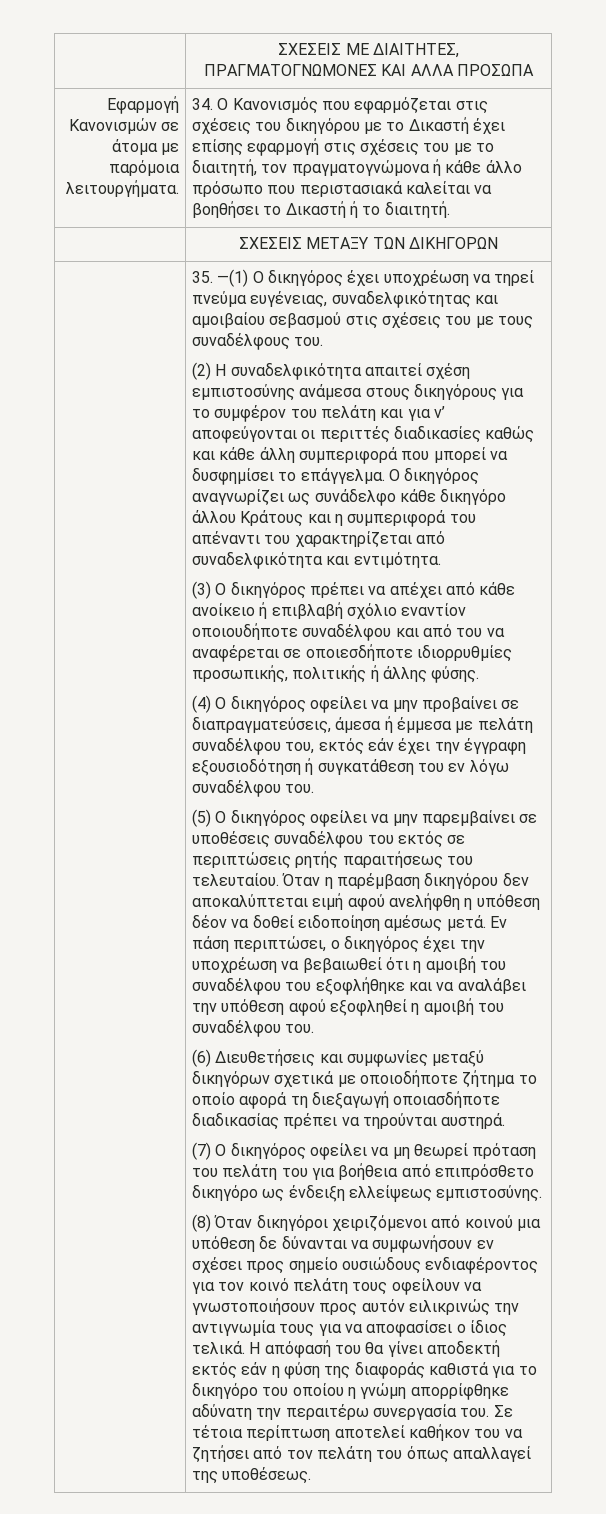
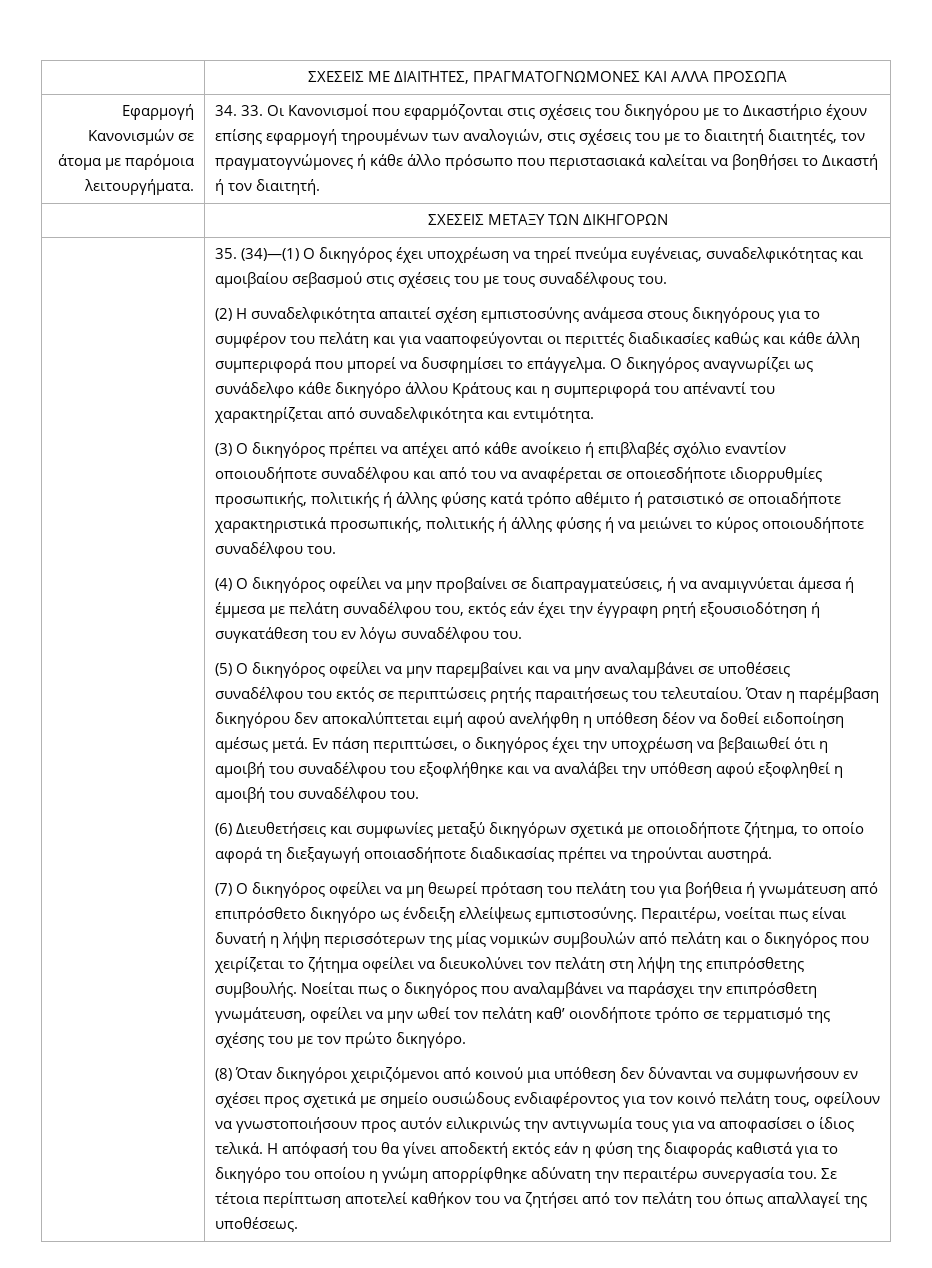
- 34. Ο Κανονισμός που εφαρμόζεται στις σχέσεις του δικηγόρου με το Δικαστή έχει επίσης εφαρμογή στις σχέσεις του με το διαιτητή, τον πραγματογνώμονα ή κάθε άλλο πρόσωπο που περιστασιακά καλείται να βοηθήσει το Δικαστή ή το διαιτητή.
+ 34. 33. Οι Κανονισμοί που εφαρμόζονται στις σχέσεις του δικηγόρου με το Δικαστήριο έχουν επίσης εφαρμογή τηρουμένων των αναλογιών, στις σχέσεις του με το διαιτητή διαιτητές, τον πραγματογνώμονες ή κάθε άλλο πρόσωπο που περιστασιακά καλείται να βοηθήσει το Δικαστή ή τον διαιτητή.
- 35. —(1) Ο δικηγόρος έχει υποχρέωση να τηρεί πνεύμα ευγένειας, συναδελφικότητας και αμοιβαίου σεβασμού στις σχέσεις του με τους συναδέλφους του.
+ 35. (34)—(1) Ο δικηγόρος έχει υποχρέωση να τηρεί πνεύμα ευγένειας, συναδελφικότητας και αμοιβαίου σεβασμού στις σχέσεις του με τους συναδέλφους του.
- (2) Η συναδελφικότητα απαιτεί σχέση εμπιστοσύνης ανάμεσα στους δικηγόρους για το συμφέρον του πελάτη και για ν’ αποφεύγονται οι περιττές διαδικασίες καθώς και κάθε άλλη συμπεριφορά που μπορεί να δυσφημίσει το επάγγελμα.
+ (2) Η συναδελφικότητα απαιτεί σχέση εμπιστοσύνης ανάμεσα στους δικηγόρους για το συμφέρον του πελάτη και για νααποφεύγονται οι περιττές διαδικασίες καθώς και κάθε άλλη συμπεριφορά που μπορεί να δυσφημίσει το επάγγελμα.
- Ο δικηγόρος αναγνωρίζει ως συνάδελφο κάθε δικηγόρο άλλου Κράτους και η συμπεριφορά του απέναντι του χαρακτηρίζεται από συναδελφικότητα και εντιμότητα.
+ Ο δικηγόρος αναγνωρίζει ως συνάδελφο κάθε δικηγόρο άλλου Κράτους και η συμπεριφορά του απέναντί του χαρακτηρίζεται από συναδελφικότητα και εντιμότητα.
- (3) Ο δικηγόρος πρέπει να απέχει από κάθε ανοίκειο ή επιβλαβή σχόλιο εναντίον οποιουδήποτε συναδέλφου και από του να αναφέρεται σε οποιεσδήποτε ιδιορρυθμίες προσωπικής, πολιτικής ή άλλης φύσης.
+ (3) Ο δικηγόρος πρέπει να απέχει από κάθε ανοίκειο ή επιβλαβές σχόλιο εναντίον οποιουδήποτε συναδέλφου και από του να αναφέρεται σε οποιεσδήποτε ιδιορρυθμίες προσωπικής, πολιτικής ή άλλης φύσης κατά τρόπο αθέμιτο ή ρατσιστικό σε οποιαδήποτε χαρακτηριστικά προσωπικής, πολιτικής ή άλλης φύσης ή να μειώνει το κύρος οποιουδήποτε συναδέλφου του.
- (4) Ο δικηγόρος οφείλει να μην προβαίνει σε διαπραγματεύσεις, άμεσα ή έμμεσα με πελάτη συναδέλφου του, εκτός εάν έχει την έγγραφη εξουσιοδότηση ή συγκατάθεση του εν λόγω συναδέλφου του.
+ (4) Ο δικηγόρος οφείλει να μην προβαίνει σε διαπραγματεύσεις, ή να αναμιγνύεται άμεσα ή έμμεσα με πελάτη συναδέλφου του, εκτός εάν έχει την έγγραφη ρητή εξουσιοδότηση ή συγκατάθεση του εν λόγω συναδέλφου του.
- (5) Ο δικηγόρος οφείλει να μην παρεμβαίνει σε υποθέσεις συναδέλφου του εκτός σε περιπτώσεις ρητής παραιτήσεως του τελευταίου.
+ (5) Ο δικηγόρος οφείλει να μην παρεμβαίνει και να μην αναλαμβάνει σε υποθέσεις συναδέλφου του εκτός σε περιπτώσεις ρητής παραιτήσεως του τελευταίου.
- (6) Διευθετήσεις και συμφωνίες μεταξύ δικηγόρων σχετικά με οποιοδήποτε ζήτημα το οποίο αφορά τη διεξαγωγή οποιασδήποτε διαδικασίας πρέπει να τηρούνται αυστηρά.
+ (6) Διευθετήσεις και συμφωνίες μεταξύ δικηγόρων σχετικά με οποιοδήποτε ζήτημα, το οποίο αφορά τη διεξαγωγή οποιασδήποτε διαδικασίας πρέπει να τηρούνται αυστηρά.
- (7) Ο δικηγόρος οφείλει να μη θεωρεί πρόταση του πελάτη του για βοήθεια από επιπρόσθετο δικηγόρο ως ένδειξη ελλείψεως εμπιστοσύνης.
+ (7) Ο δικηγόρος οφείλει να μη θεωρεί πρόταση του πελάτη του για βοήθεια ή γνωμάτευση από επιπρόσθετο δικηγόρο ως ένδειξη ελλείψεως εμπιστοσύνης. Περαιτέρω, νοείται πως είναι δυνατή η λήψη περισσότερων της μίας νομικών συμβουλών από πελάτη και ο δικηγόρος που χειρίζεται το ζήτημα οφείλει να διευκολύνει τον πελάτη στη λήψη της επιπρόσθετης συμβουλής. Νοείται πως ο δικηγόρος που αναλαμβάνει να παράσχει την επιπρόσθετη γνωμάτευση, οφείλει να μην ωθεί τον πελάτη καθ’ οιονδήποτε τρόπο σε τερματισμό της σχέσης του με τον πρώτο δικηγόρο.
- (8) Όταν δικηγόροι χειριζόμενοι από κοινού μια υπόθεση δε δύνανται να συμφωνήσουν εν σχέσει προς σημείο ουσιώδους ενδιαφέροντος για τον κοινό πελάτη τους οφείλουν να γνωστοποιήσουν προς αυτόν ειλικρινώς την αντιγνωμία τους για να αποφασίσει ο ίδιος τελικά.
+ (8) Όταν δικηγόροι χειριζόμενοι από κοινού μια υπόθεση δεν δύνανται να συμφωνήσουν εν σχέσει προς σχετικά με σημείο ουσιώδους ενδιαφέροντος για τον κοινό πελάτη τους, οφείλουν να γνωστοποιήσουν προς αυτόν ειλικρινώς την αντιγνωμία τους για να αποφασίσει ο ίδιος τελικά.

